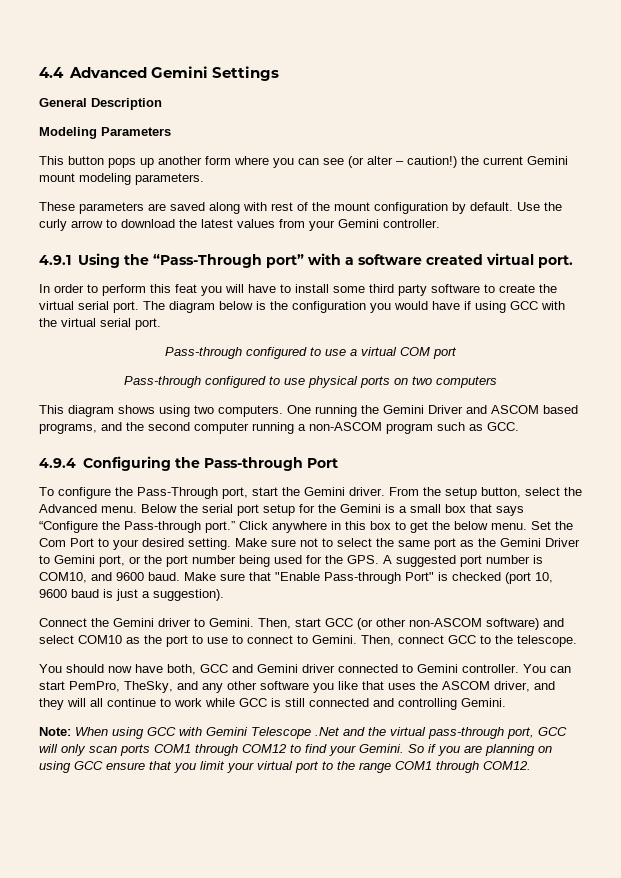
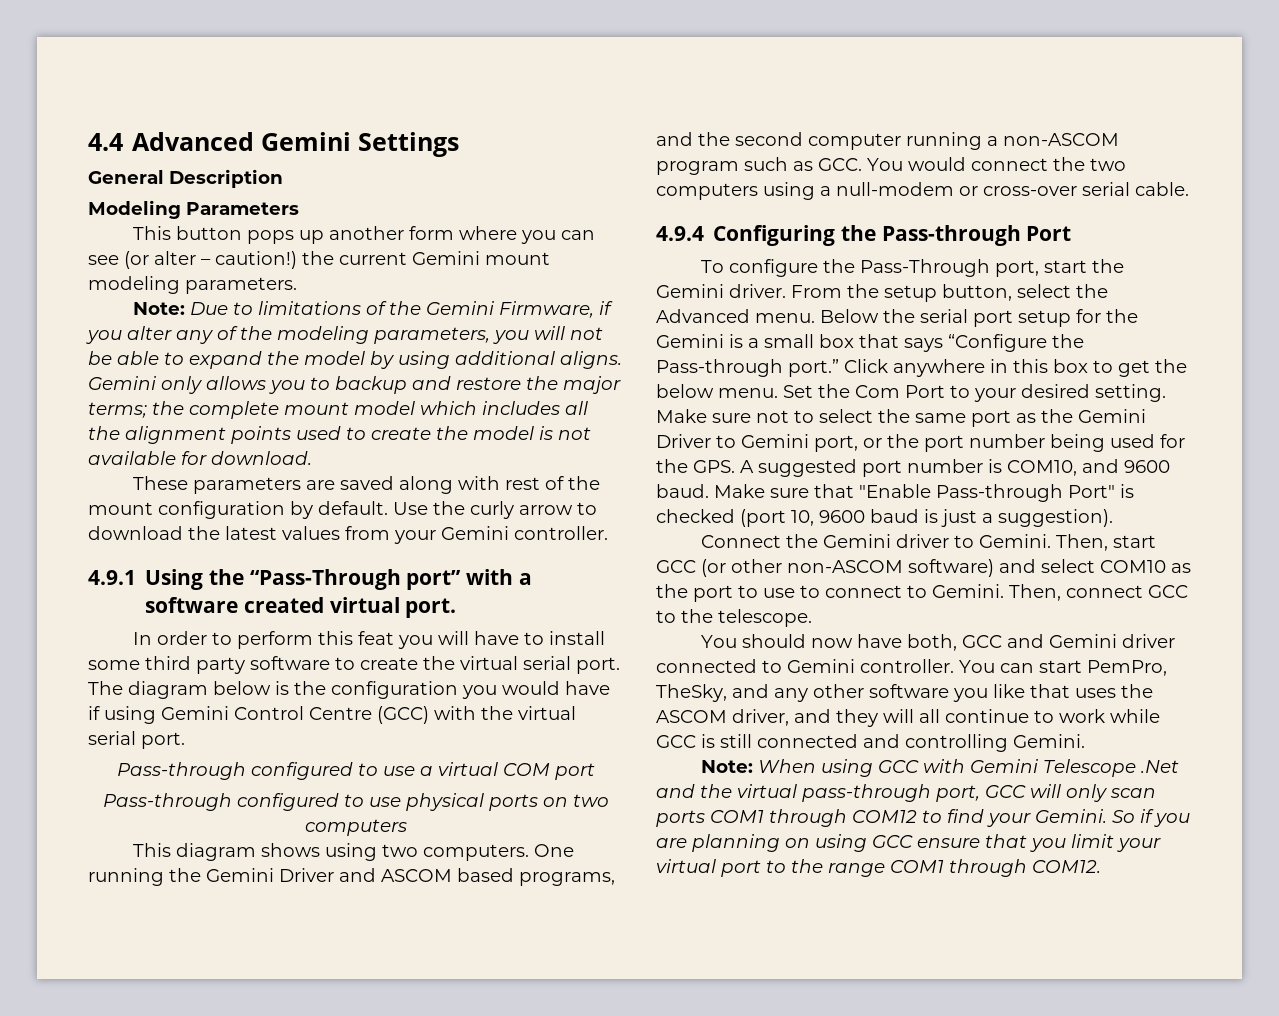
+ Note: Due to limitations of the Gemini Firmware, if you alter any of the modeling parameters, you will not be able to expand the model by using additional aligns. Gemini only allows you to backup and restore the major terms; the complete mount model which includes all the alignment points used to create the model is not available for download.
- The diagram below is the configuration you would have if using GCC with the virtual serial port.
+ The diagram below is the configuration you would have if using Gemini Control Centre (GCC) with the virtual serial port.
- One running the Gemini Driver and ASCOM based programs, and the second computer running a non-ASCOM program such as GCC.
+ One running the Gemini Driver and ASCOM based programs, and the second computer running a non-ASCOM program such as GCC. You would connect the two computers using a null-modem or cross-over serial cable.

